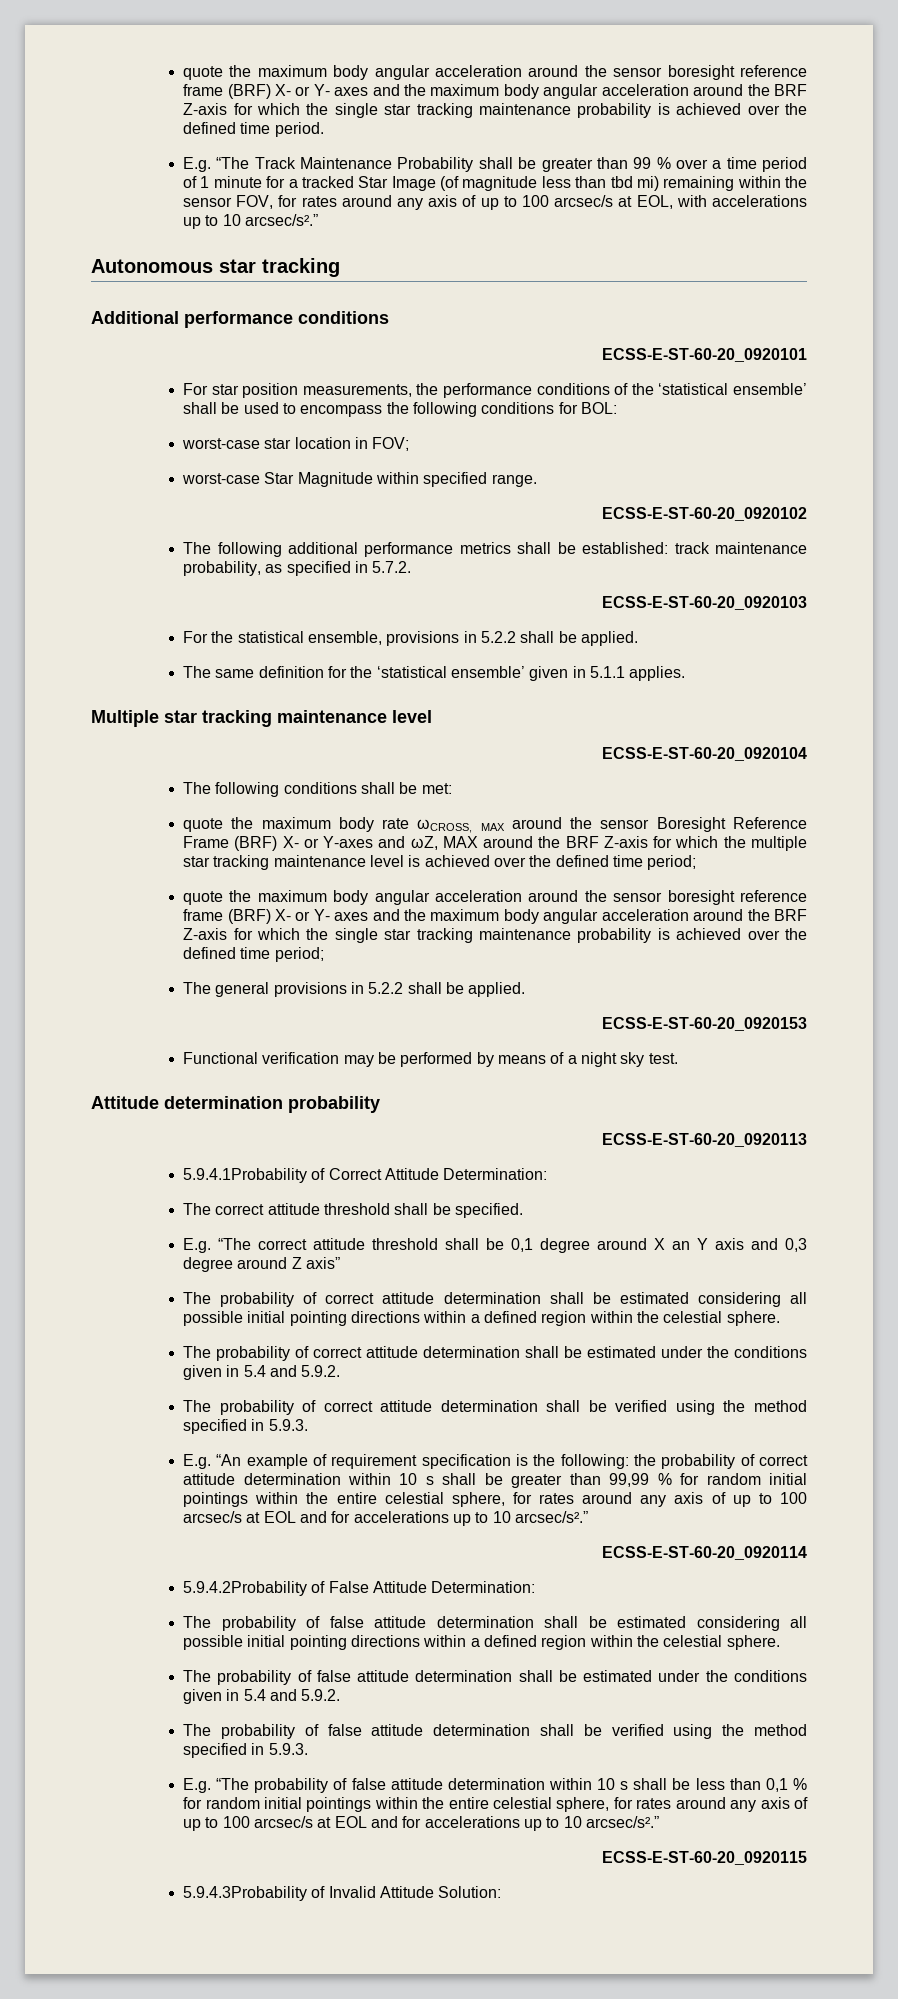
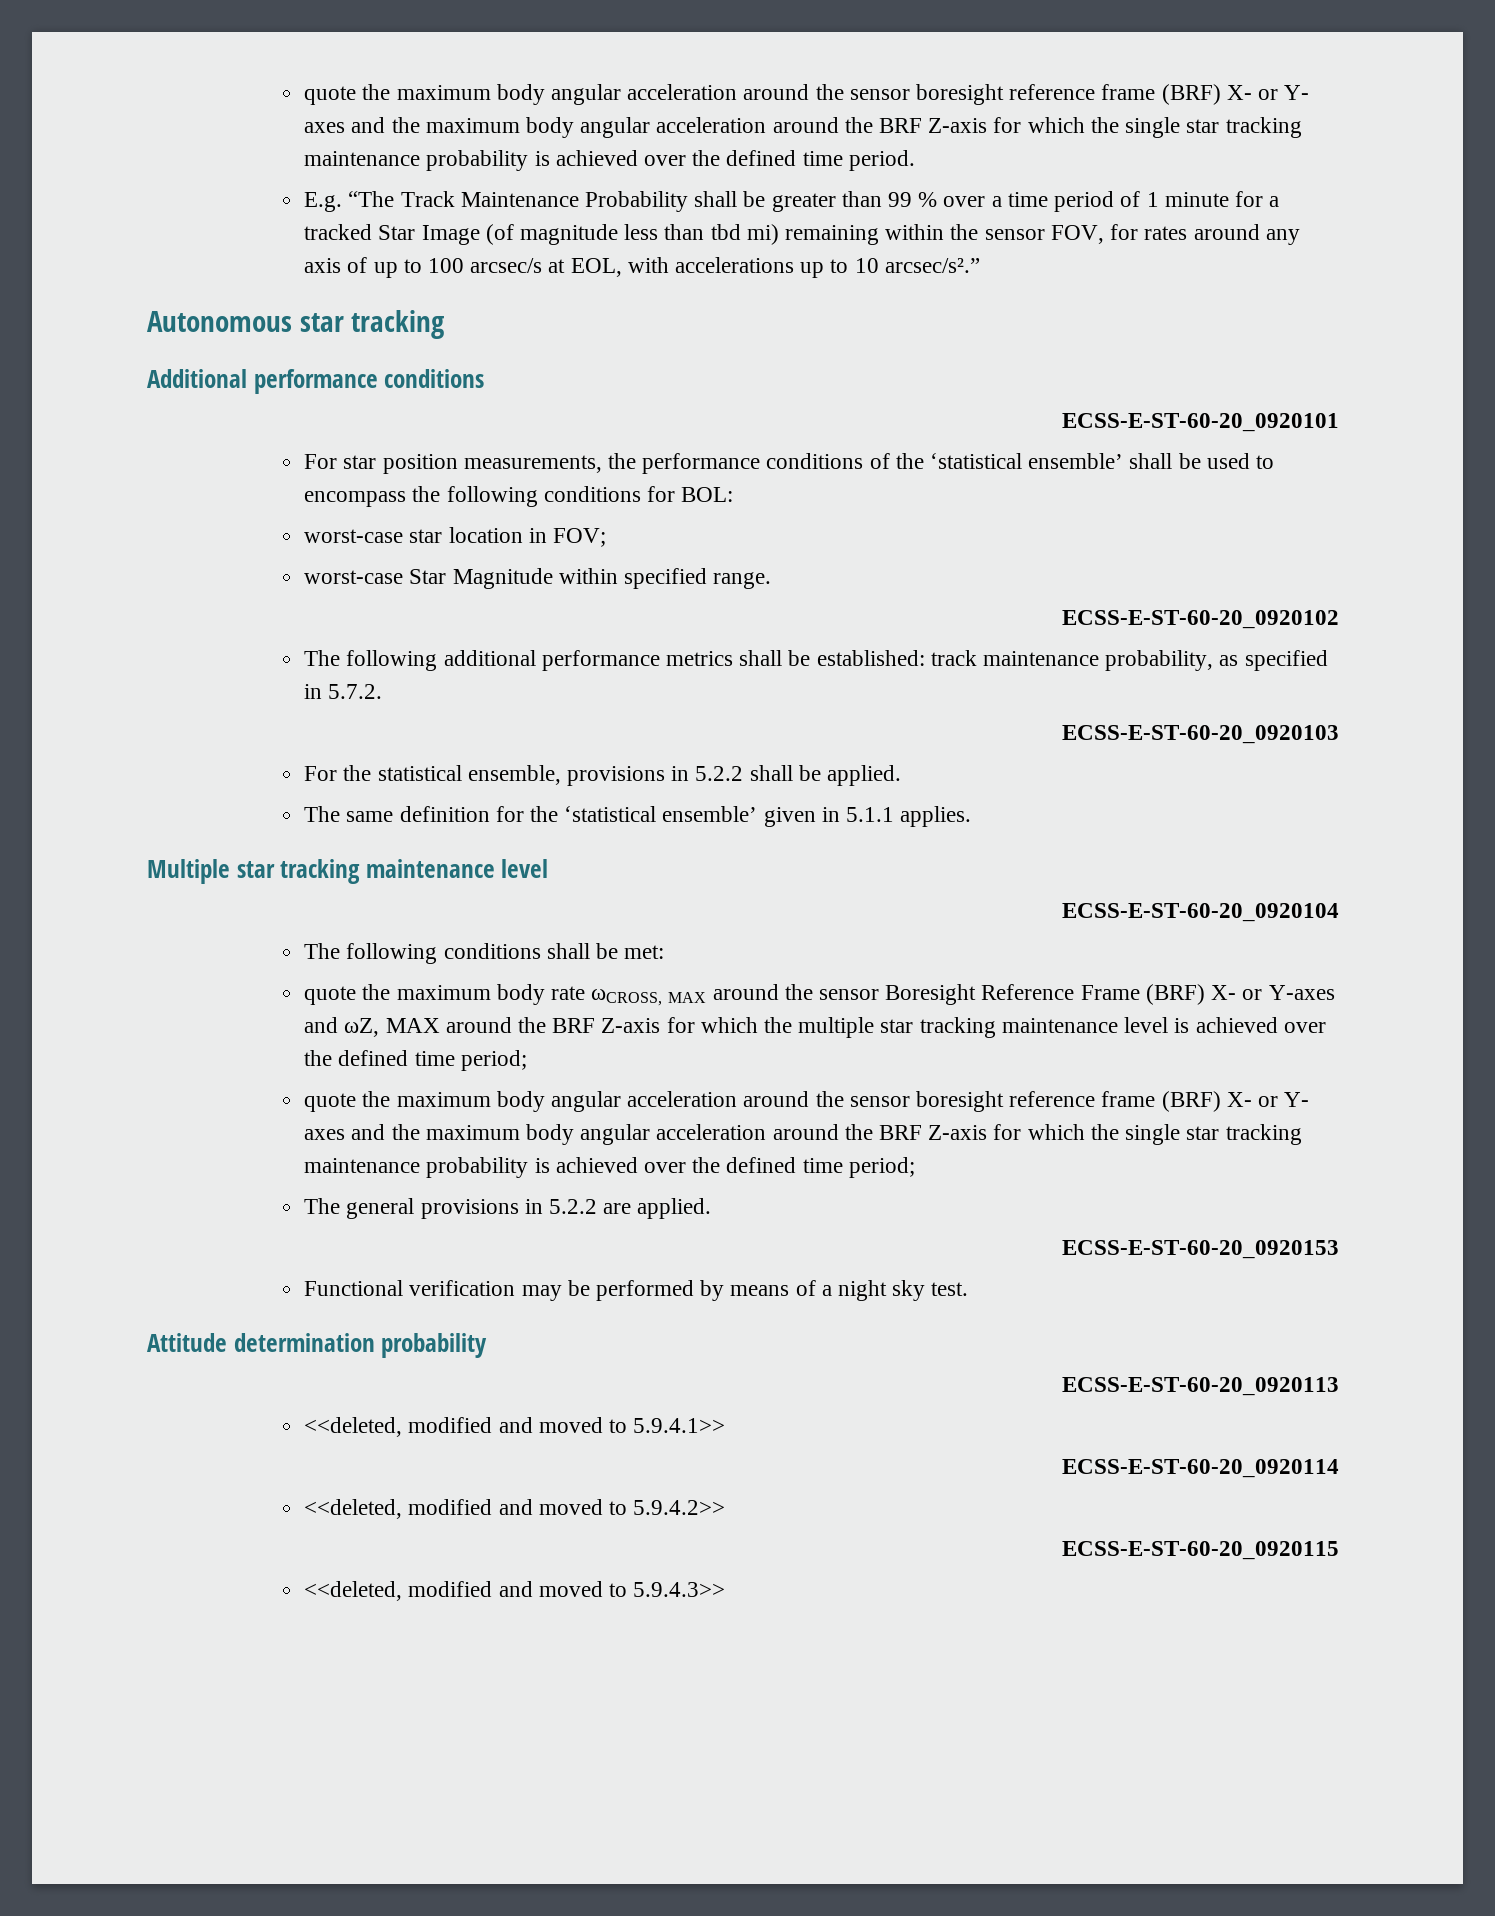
- The general provisions in 5.2.2 shall be applied.
+ The general provisions in 5.2.2 are applied.
- 5.9.4.1Probability of Correct Attitude Determination:
- The correct attitude threshold shall be specified.
- E.g. “The correct attitude threshold shall be 0,1 degree around X an Y axis and 0,3 degree around Z axis”
- The probability of correct attitude determination shall be estimated considering all possible initial pointing directions within a defined region within the celestial sphere.
- The probability of correct attitude determination shall be estimated under the conditions given in 5.4 and 5.9.2.
- The probability of correct attitude determination shall be verified using the method specified in 5.9.3.
- E.g. “An example of requirement specification is the following: the probability of correct attitude determination within 10 s shall be greater than 99,99 % for random initial pointings within the entire celestial sphere, for rates around any axis of up to 100 arcsec/s at EOL and for accelerations up to 10 arcsec/s².”
+ <<deleted, modified and moved to 5.9.4.1>>
  ECSS-E-ST-60-20_0920114
- 5.9.4.2Probability of False Attitude Determination:
- The probability of false attitude determination shall be estimated considering all possible initial pointing directions within a defined region within the celestial sphere.
- The probability of false attitude determination shall be estimated under the conditions given in 5.4 and 5.9.2.
- The probability of false attitude determination shall be verified using the method specified in 5.9.3.
- E.g. “The probability of false attitude determination within 10 s shall be less than 0,1 % for random initial pointings within the entire celestial sphere, for rates around any axis of up to 100 arcsec/s at EOL and for accelerations up to 10 arcsec/s².”
+ <<deleted, modified and moved to 5.9.4.2>>
  ECSS-E-ST-60-20_0920115
- 5.9.4.3Probability of Invalid Attitude Solution:
+ <<deleted, modified and moved to 5.9.4.3>>

